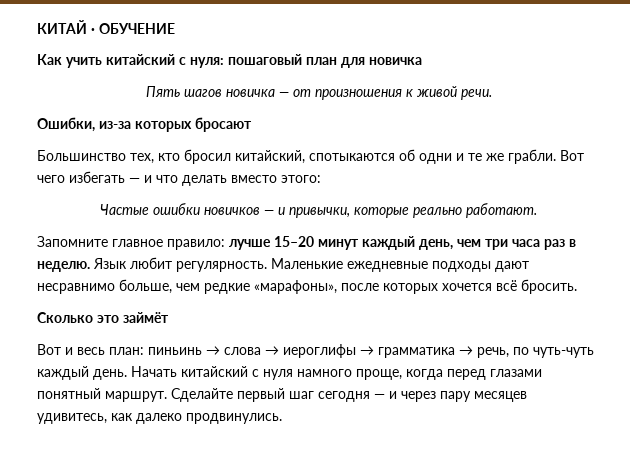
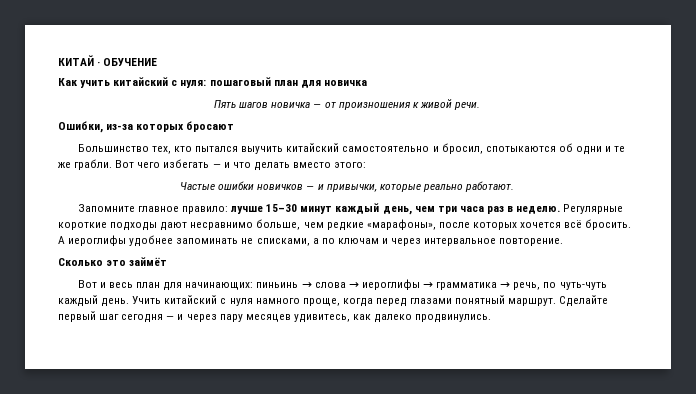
- Большинство тех, кто бросил китайский, спотыкаются об одни и те же грабли.
+ Большинство тех, кто пытался выучить китайский самостоятельно и бросил, спотыкаются об одни и те же грабли.
- Запомните главное правило: лучше 15–20 минут каждый день, чем три часа раз в неделю.
+ Запомните главное правило: лучше 15–30 минут каждый день, чем три часа раз в неделю.
- Язык любит регулярность. Маленькие ежедневные подходы дают несравнимо больше, чем редкие «марафоны», после которых хочется всё бросить.
+ Регулярные короткие подходы дают несравнимо больше, чем редкие «марафоны», после которых хочется всё бросить. А иероглифы удобнее запоминать не списками, а по ключам и через интервальное повторение.
- Вот и весь план: пиньинь → слова → иероглифы → грамматика → речь, по чуть-чуть каждый день.
+ Вот и весь план для начинающих: пиньинь → слова → иероглифы → грамматика → речь, по чуть-чуть каждый день.
- Начать китайский с нуля намного проще, когда перед глазами понятный маршрут.
+ Учить китайский с нуля намного проще, когда перед глазами понятный маршрут.

